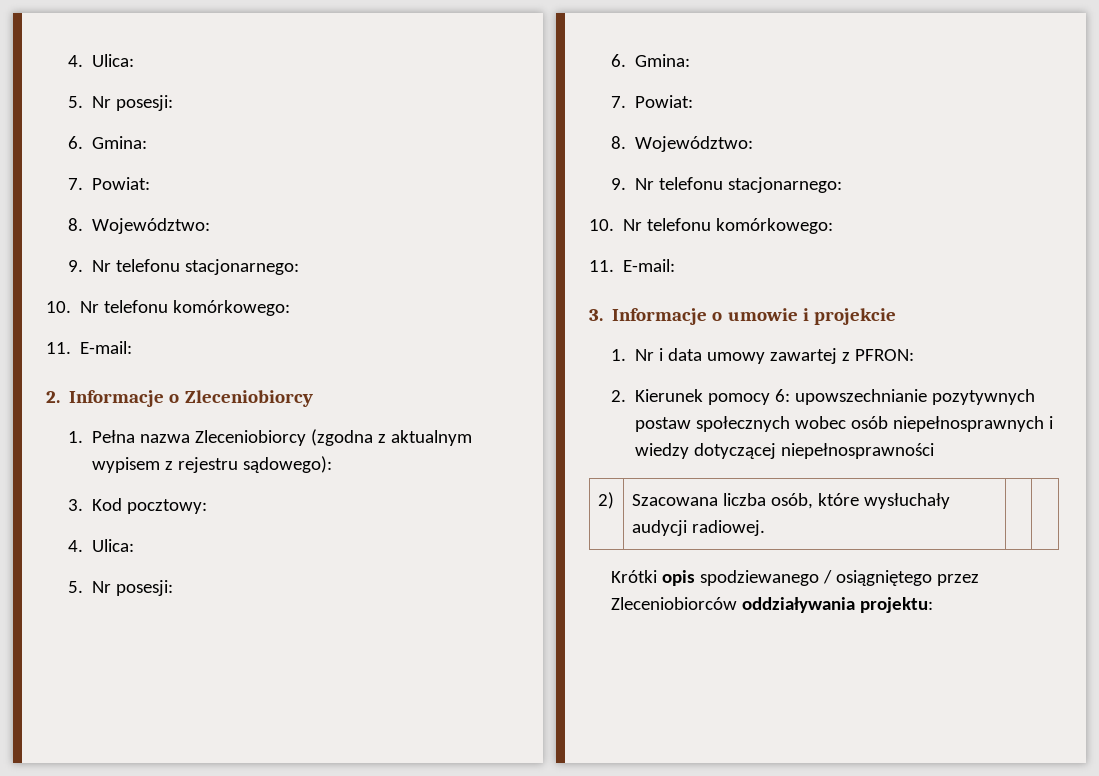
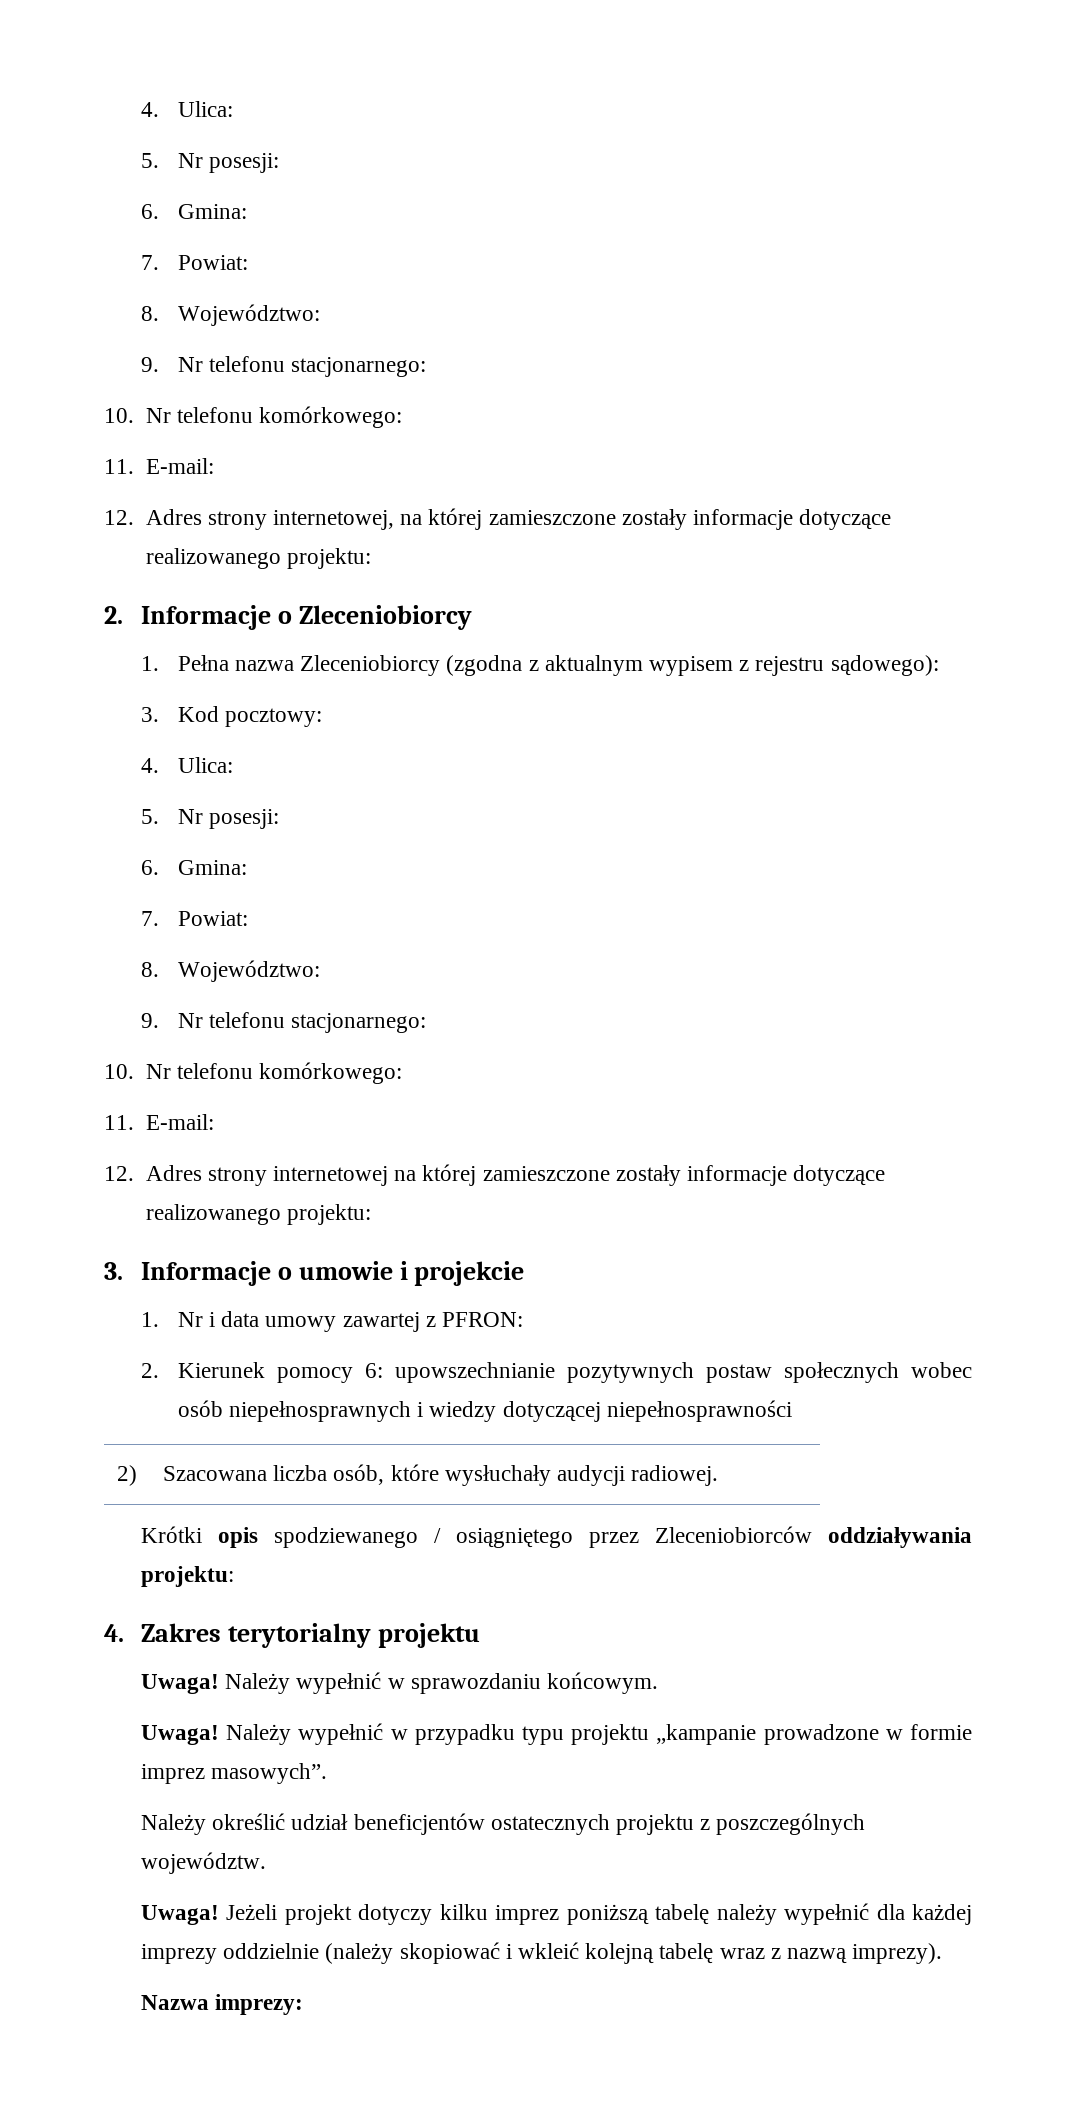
+ 12. Adres strony internetowej, na której zamieszczone zostały informacje dotyczące realizowanego projektu:
+ 12. Adres strony internetowej na której zamieszczone zostały informacje dotyczące realizowanego projektu:
+ 4. Zakres terytorialny projektu
+ Uwaga! Należy wypełnić w sprawozdaniu końcowym.
+ Uwaga! Należy wypełnić w przypadku typu projektu „kampanie prowadzone w formie imprez masowych”.
+ Należy określić udział beneficjentów ostatecznych projektu z poszczególnych województw.
+ Uwaga! Jeżeli projekt dotyczy kilku imprez poniższą tabelę należy wypełnić dla każdej imprezy oddzielnie (należy skopiować i wkleić kolejną tabelę wraz z nazwą imprezy).
+ Nazwa imprezy:

